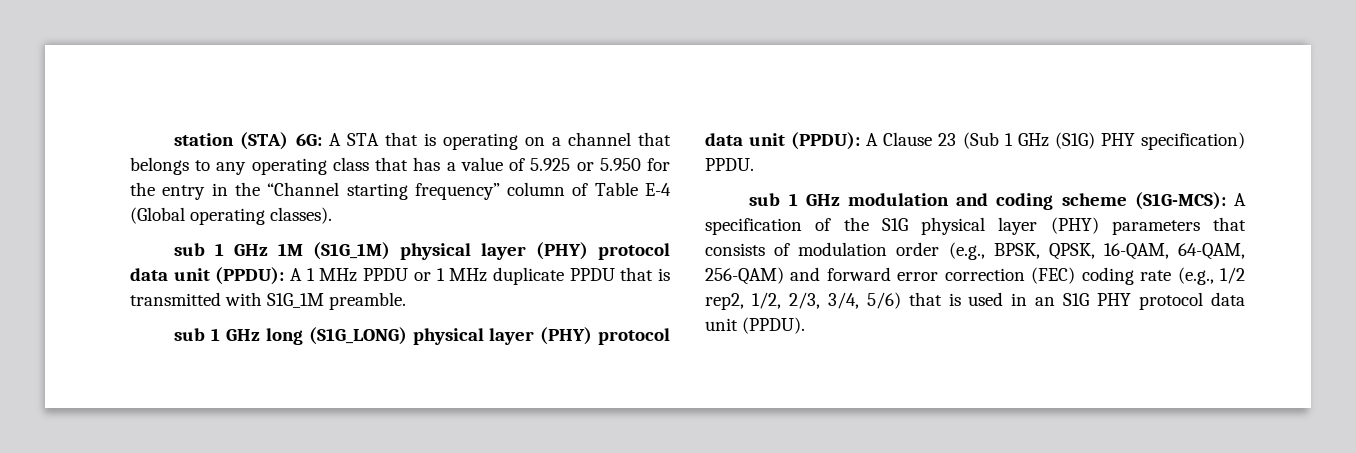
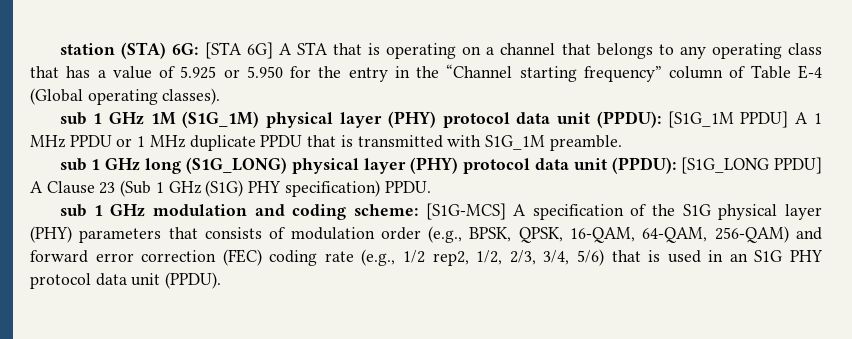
- station (STA) 6G: A STA that is operating on a channel that belongs to any operating class that has a value of 5.925 or 5.950 for the entry in the “Channel starting frequency” column of Table E-4 (Global operating classes).
+ station (STA) 6G: [STA 6G] A STA that is operating on a channel that belongs to any operating class that has a value of 5.925 or 5.950 for the entry in the “Channel starting frequency” column of Table E-4 (Global operating classes).
- sub 1 GHz 1M (S1G_1M) physical layer (PHY) protocol data unit (PPDU): A 1 MHz PPDU or 1 MHz duplicate PPDU that is transmitted with S1G_1M preamble.
+ sub 1 GHz 1M (S1G_1M) physical layer (PHY) protocol data unit (PPDU): [S1G_1M PPDU] A 1 MHz PPDU or 1 MHz duplicate PPDU that is transmitted with S1G_1M preamble.
- sub 1 GHz long (S1G_LONG) physical layer (PHY) protocol data unit (PPDU): A Clause 23 (Sub 1 GHz (S1G) PHY specification) PPDU.
+ sub 1 GHz long (S1G_LONG) physical layer (PHY) protocol data unit (PPDU): [S1G_LONG PPDU] A Clause 23 (Sub 1 GHz (S1G) PHY specification) PPDU.
- sub 1 GHz modulation and coding scheme (S1G-MCS): A specification of the S1G physical layer (PHY) parameters that consists of modulation order (e.g., BPSK, QPSK, 16-QAM, 64-QAM, 256-QAM) and forward error correction (FEC) coding rate (e.g., 1/2 rep2, 1/2, 2/3, 3/4, 5/6) that is used in an S1G PHY protocol data unit (PPDU).
+ sub 1 GHz modulation and coding scheme: [S1G-MCS] A specification of the S1G physical layer (PHY) parameters that consists of modulation order (e.g., BPSK, QPSK, 16-QAM, 64-QAM, 256-QAM) and forward error correction (FEC) coding rate (e.g., 1/2 rep2, 1/2, 2/3, 3/4, 5/6) that is used in an S1G PHY protocol data unit (PPDU).

